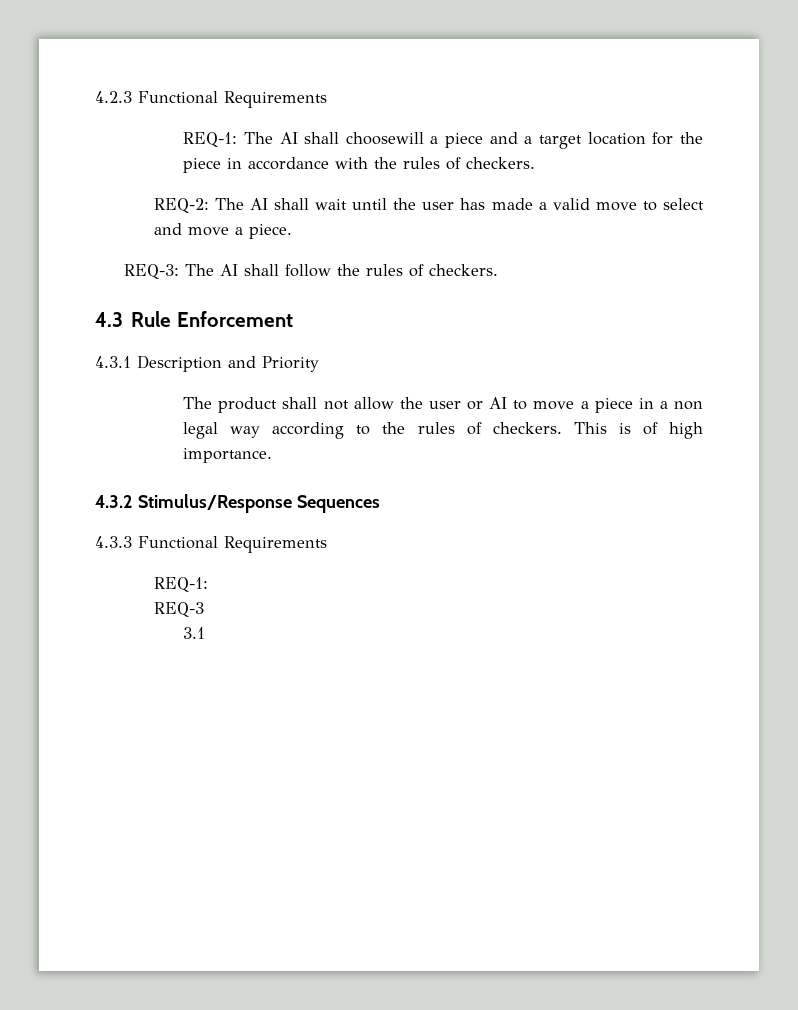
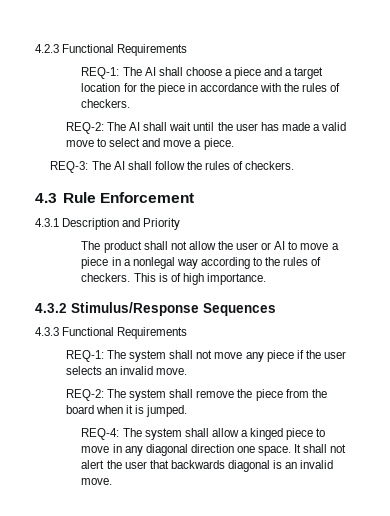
- REQ-1: The AI shall choosewill a piece and a target location for the piece in accordance with the rules of checkers.
+ REQ-1: The AI shall choose a piece and a target location for the piece in accordance with the rules of checkers.
- The product shall not allow the user or AI to move a piece in a non legal way according to the rules of checkers.
+ The product shall not allow the user or AI to move a piece in a nonlegal way according to the rules of checkers.
  4.3.3 Functional Requirements
- REQ-1:
- REQ-3
- 3.1
+ REQ-1: The system shall not move any piece if the user selects an invalid move.
+ REQ-2: The system shall remove the piece from the board when it is jumped.
+ REQ-4: The system shall allow a kinged piece to move in any diagonal direction one space. It shall not alert the user that backwards diagonal is an invalid move.

